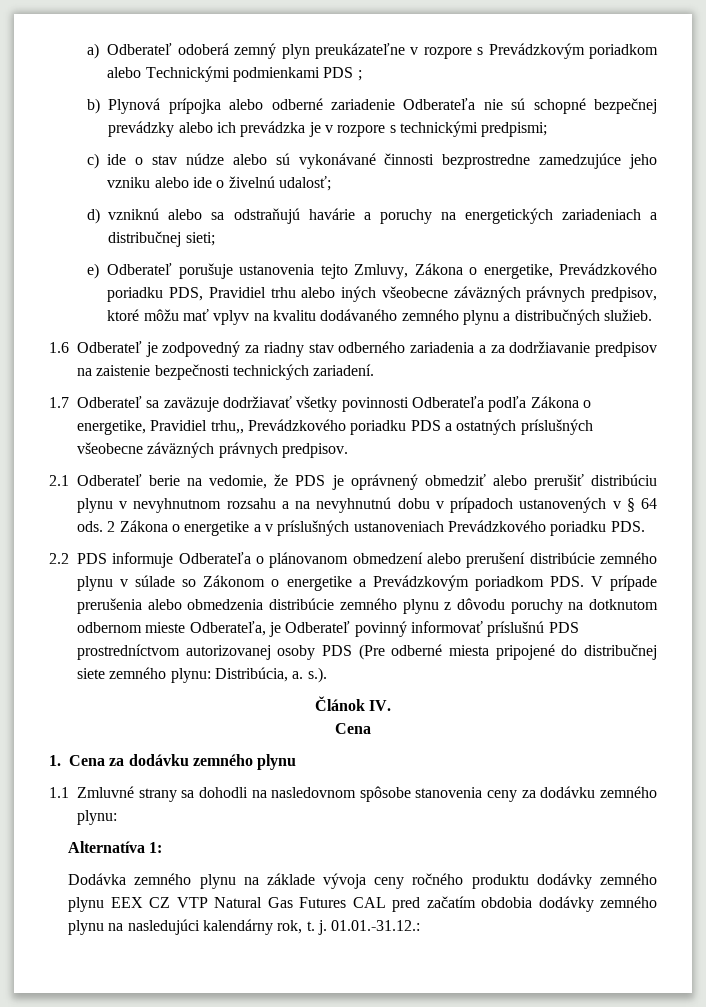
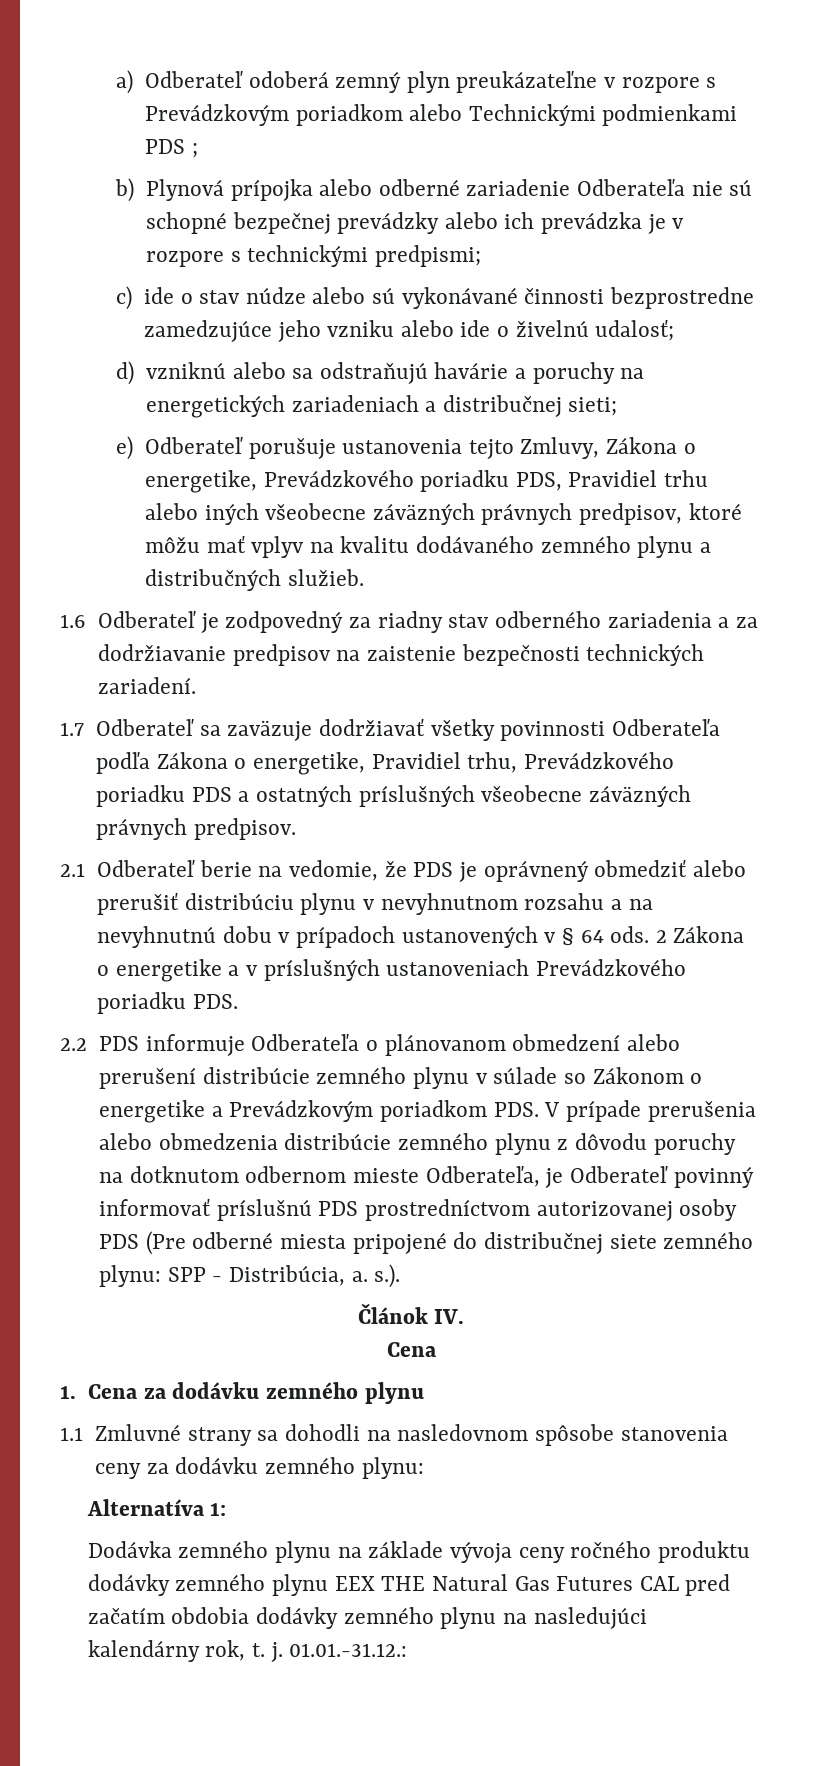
- 1.7 Odberateľ sa zaväzuje dodržiavať všetky povinnosti Odberateľa podľa Zákona o energetike, Pravidiel trhu,, Prevádzkového poriadku PDS a ostatných príslušných všeobecne záväzných právnych predpisov.
+ 1.7 Odberateľ sa zaväzuje dodržiavať všetky povinnosti Odberateľa podľa Zákona o energetike, Pravidiel trhu, Prevádzkového poriadku PDS a ostatných príslušných všeobecne záväzných právnych predpisov.
- 2.2 PDS informuje Odberateľa o plánovanom obmedzení alebo prerušení distribúcie zemného plynu v súlade so Zákonom o energetike a Prevádzkovým poriadkom PDS. V prípade prerušenia alebo obmedzenia distribúcie zemného plynu z dôvodu poruchy na dotknutom odbernom mieste Odberateľa, je Odberateľ povinný informovať príslušnú PDS prostredníctvom autorizovanej osoby PDS (Pre odberné miesta pripojené do distribučnej siete zemného plynu: Distribúcia, a. s.).
+ 2.2 PDS informuje Odberateľa o plánovanom obmedzení alebo prerušení distribúcie zemného plynu v súlade so Zákonom o energetike a Prevádzkovým poriadkom PDS. V prípade prerušenia alebo obmedzenia distribúcie zemného plynu z dôvodu poruchy na dotknutom odbernom mieste Odberateľa, je Odberateľ povinný informovať príslušnú PDS prostredníctvom autorizovanej osoby PDS (Pre odberné miesta pripojené do distribučnej siete zemného plynu: SPP - Distribúcia, a. s.).
- Dodávka zemného plynu na základe vývoja ceny ročného produktu dodávky zemného plynu EEX CZ VTP Natural Gas Futures CAL pred začatím obdobia dodávky zemného plynu na nasledujúci kalendárny rok, t. j.
+ Dodávka zemného plynu na základe vývoja ceny ročného produktu dodávky zemného plynu EEX THE Natural Gas Futures CAL pred začatím obdobia dodávky zemného plynu na nasledujúci kalendárny rok, t. j.

